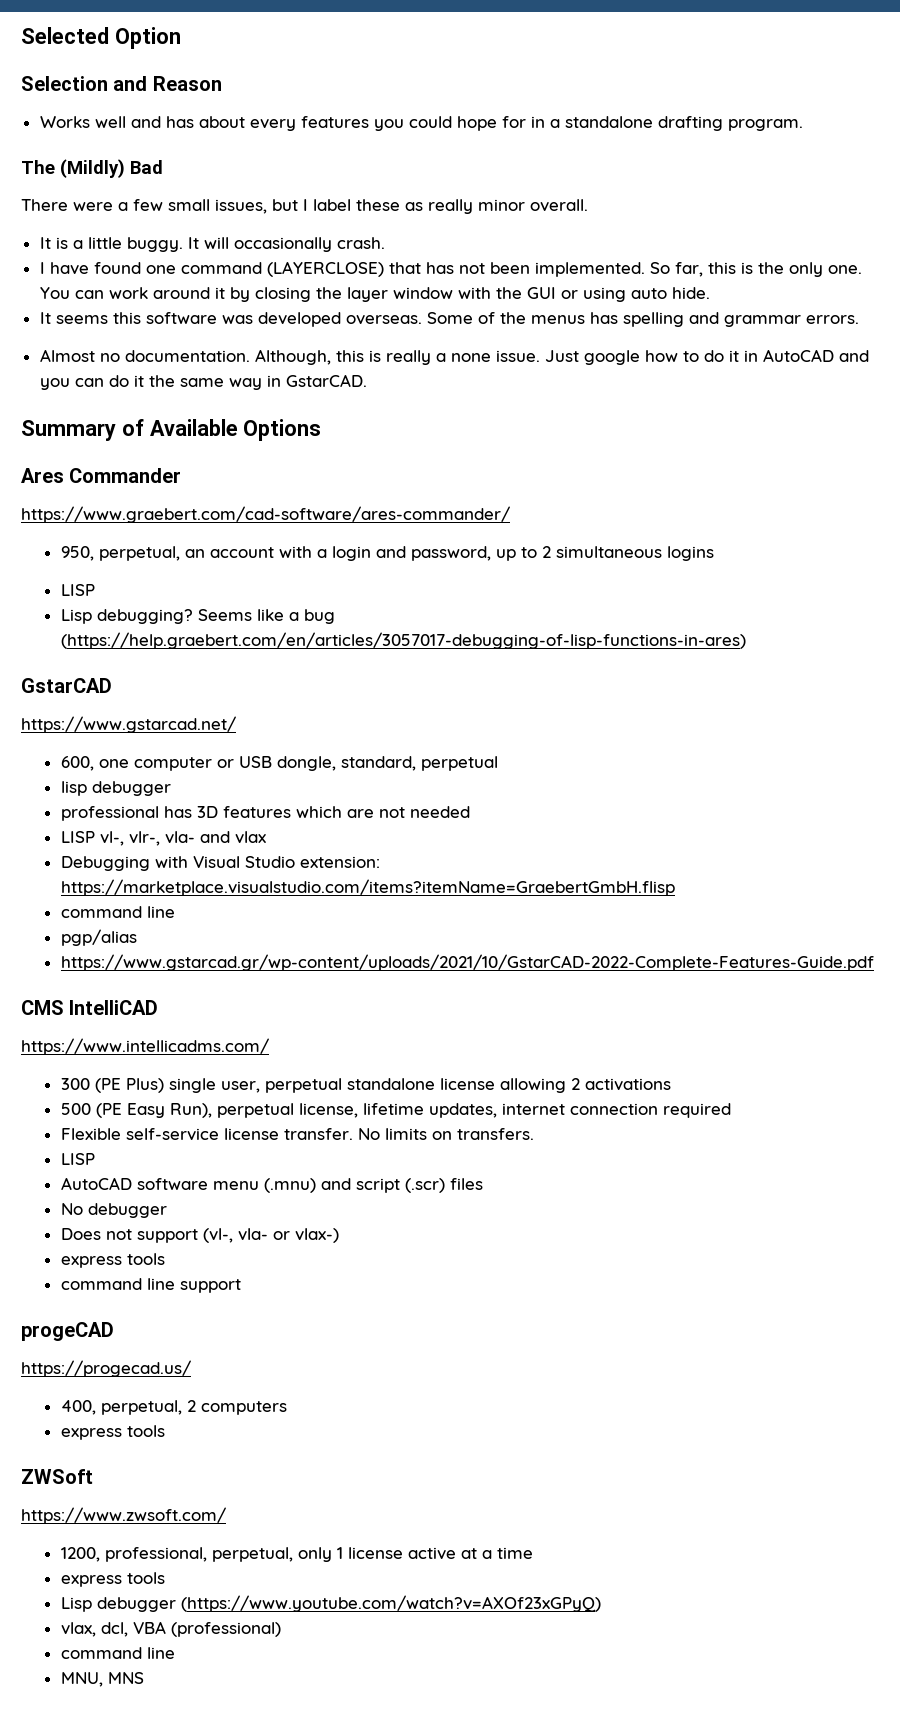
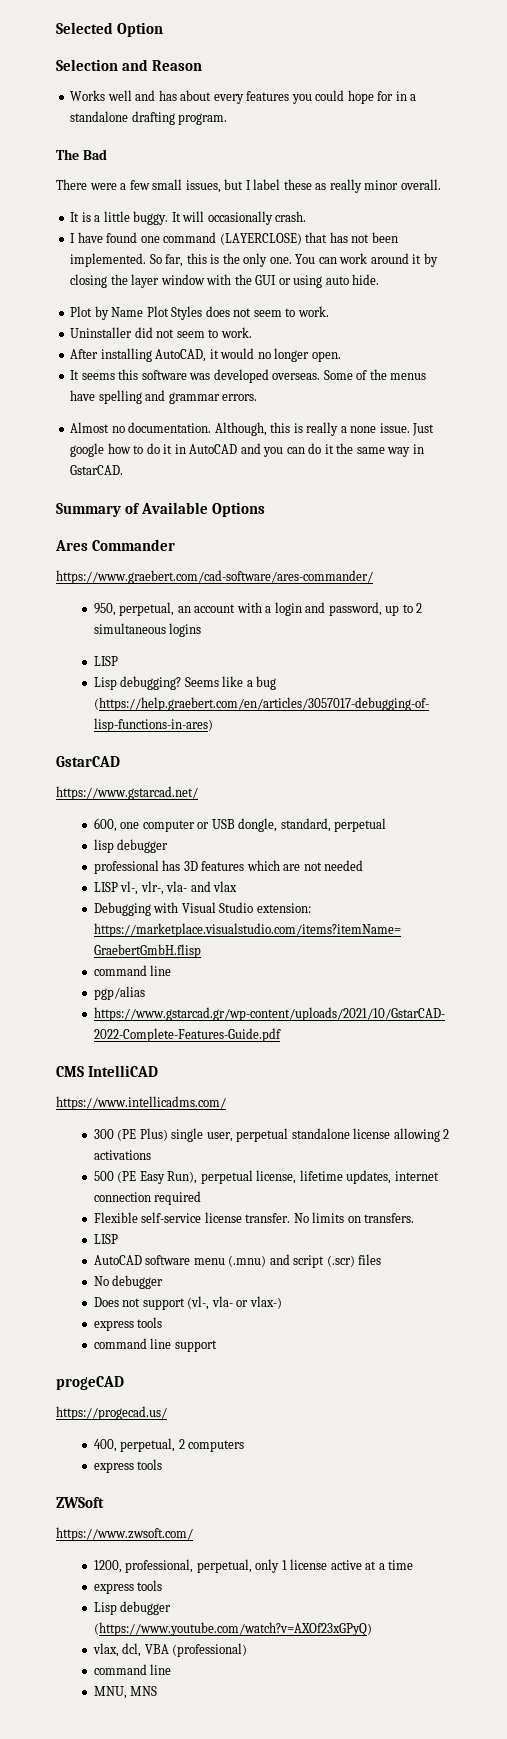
- The (Mildly) Bad
+ The Bad
+ Plot by Name Plot Styles does not seem to work.
+ Uninstaller did not seem to work.
+ After installing AutoCAD, it would no longer open.
- Some of the menus has spelling and grammar errors.
+ Some of the menus have spelling and grammar errors.

